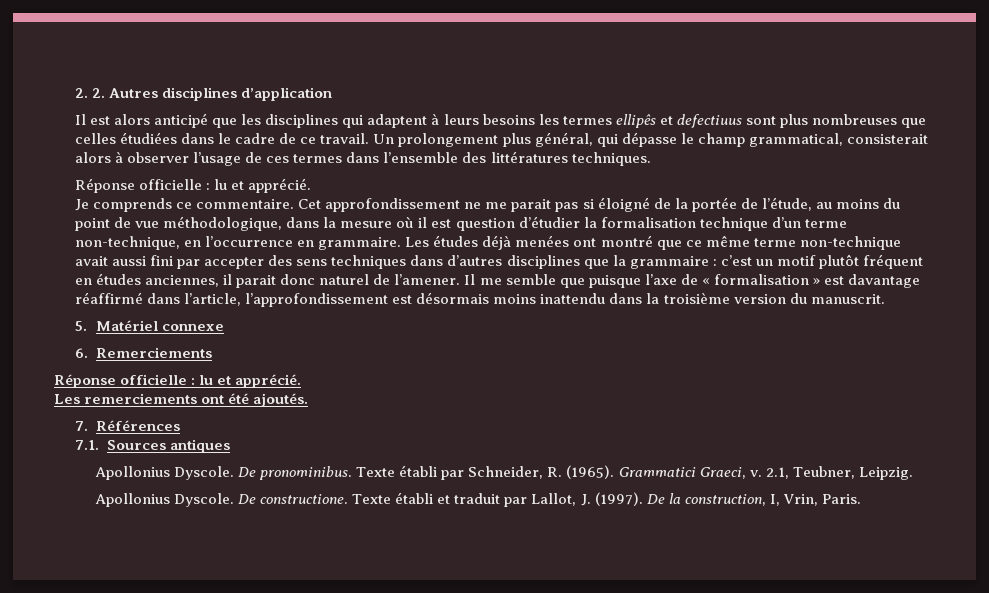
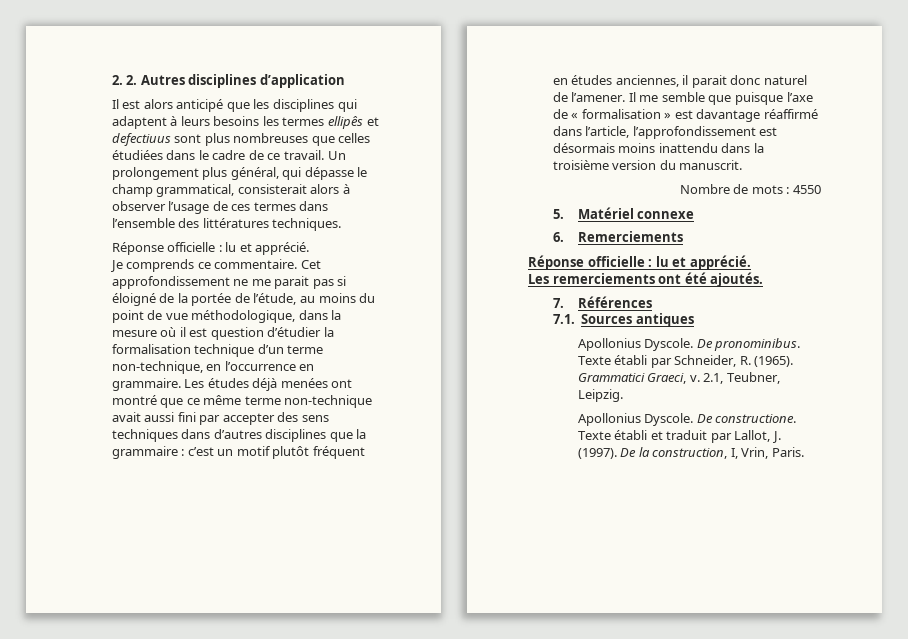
+ Nombre de mots : 4550

